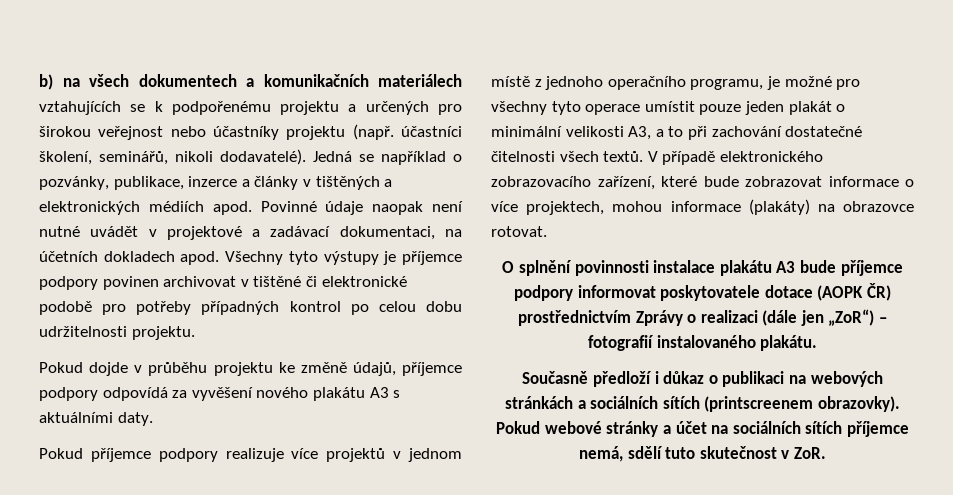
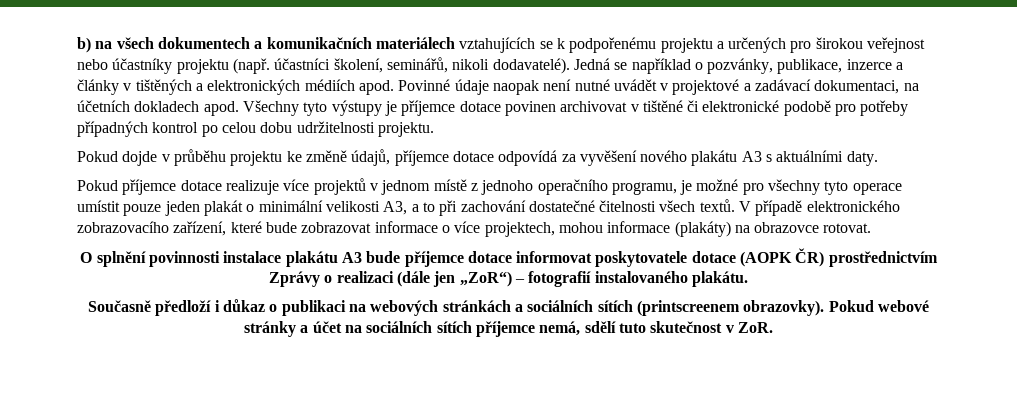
- Všechny tyto výstupy je příjemce podpory povinen archivovat v tištěné či elektronické podobě pro potřeby případných kontrol po celou dobu udržitelnosti projektu.
+ Všechny tyto výstupy je příjemce dotace povinen archivovat v tištěné či elektronické podobě pro potřeby případných kontrol po celou dobu udržitelnosti projektu.
- Pokud dojde v průběhu projektu ke změně údajů, příjemce podpory odpovídá za vyvěšení nového plakátu A3 s aktuálními daty.
+ Pokud dojde v průběhu projektu ke změně údajů, příjemce dotace odpovídá za vyvěšení nového plakátu A3 s aktuálními daty.
- Pokud příjemce podpory realizuje více projektů v jednom místě z jednoho operačního programu, je možné pro všechny tyto operace umístit pouze jeden plakát o minimální velikosti A3, a to při zachování dostatečné čitelnosti všech textů.
+ Pokud příjemce dotace realizuje více projektů v jednom místě z jednoho operačního programu, je možné pro všechny tyto operace umístit pouze jeden plakát o minimální velikosti A3, a to při zachování dostatečné čitelnosti všech textů.
- O splnění povinnosti instalace plakátu A3 bude příjemce podpory informovat poskytovatele dotace (AOPK ČR) prostřednictvím Zprávy o realizaci (dále jen „ZoR“) – fotografií instalovaného plakátu.
+ O splnění povinnosti instalace plakátu A3 bude příjemce dotace informovat poskytovatele dotace (AOPK ČR) prostřednictvím Zprávy o realizaci (dále jen „ZoR“) – fotografií instalovaného plakátu.

